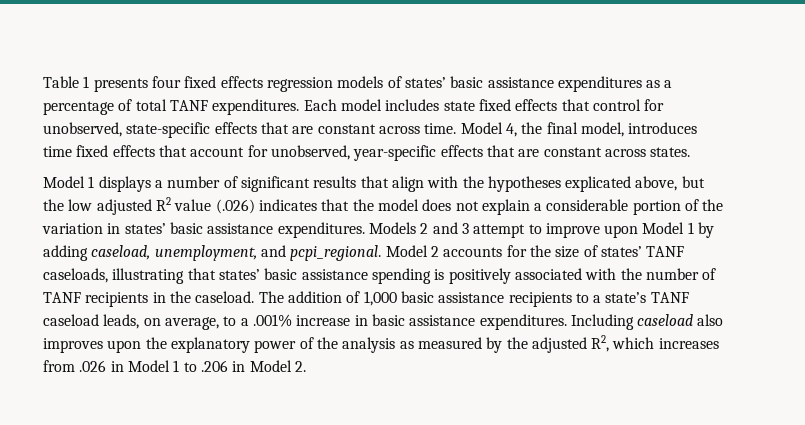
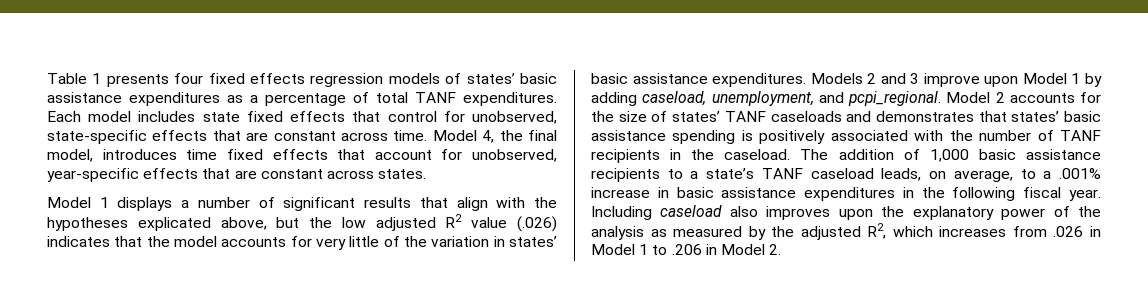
- Model 1 displays a number of significant results that align with the hypotheses explicated above, but the low adjusted R2 value (.026) indicates that the model does not explain a considerable portion of the variation in states’ basic assistance expenditures.
+ Model 1 displays a number of significant results that align with the hypotheses explicated above, but the low adjusted R2 value (.026) indicates that the model accounts for very little of the variation in states’ basic assistance expenditures.
- Models 2 and 3 attempt to improve upon Model 1 by adding caseload, unemployment, and pcpi_regional.
+ Models 2 and 3 improve upon Model 1 by adding caseload, unemployment, and pcpi_regional.
- Model 2 accounts for the size of states’ TANF caseloads, illustrating that states’ basic assistance spending is positively associated with the number of TANF recipients in the caseload.
+ Model 2 accounts for the size of states’ TANF caseloads and demonstrates that states’ basic assistance spending is positively associated with the number of TANF recipients in the caseload.
- The addition of 1,000 basic assistance recipients to a state’s TANF caseload leads, on average, to a .001% increase in basic assistance expenditures.
+ The addition of 1,000 basic assistance recipients to a state’s TANF caseload leads, on average, to a .001% increase in basic assistance expenditures in the following fiscal year.

